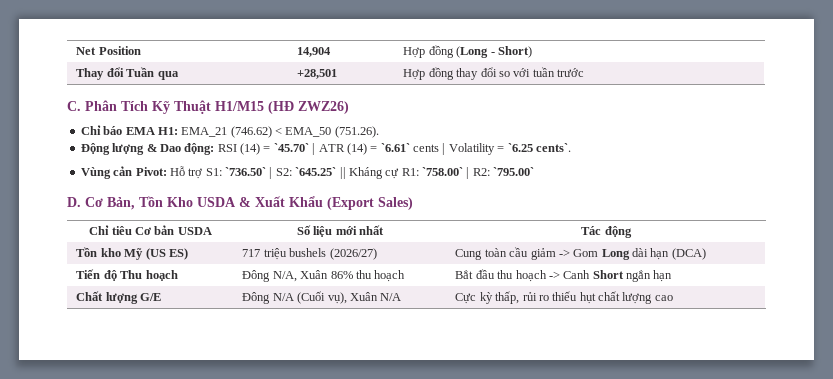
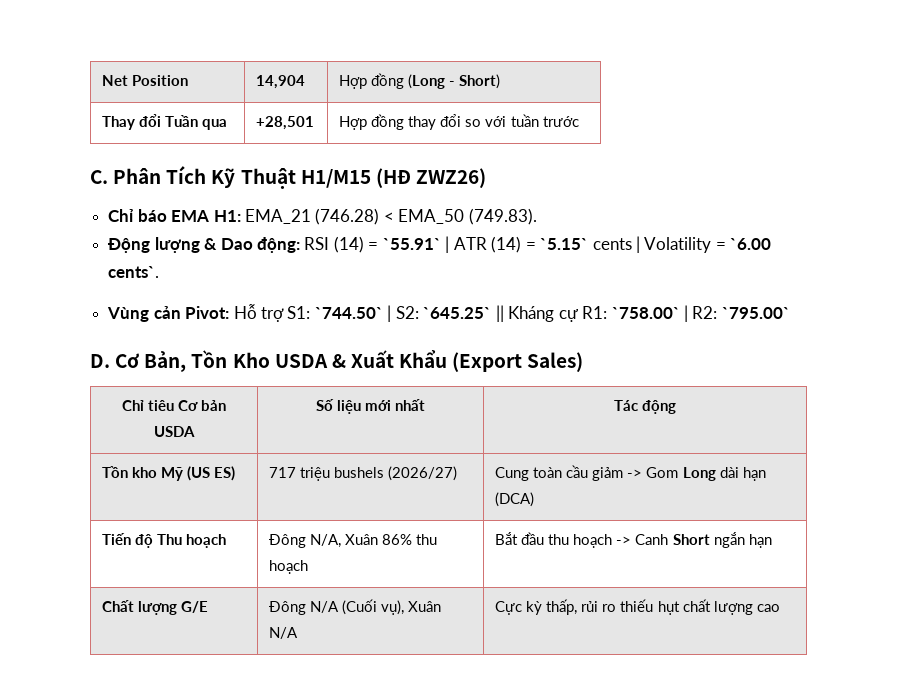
- Chỉ báo EMA H1: EMA_21 (746.62) < EMA_50 (751.26).
+ Chỉ báo EMA H1: EMA_21 (746.28) < EMA_50 (749.83).
- Động lượng & Dao động: RSI (14) = `45.70` | ATR (14) = `6.61` cents | Volatility = `6.25 cents`.
+ Động lượng & Dao động: RSI (14) = `55.91` | ATR (14) = `5.15` cents | Volatility = `6.00 cents`.
- Vùng cản Pivot: Hỗ trợ S1: `736.50` | S2: `645.25` || Kháng cự R1: `758.00` | R2: `795.00`
+ Vùng cản Pivot: Hỗ trợ S1: `744.50` | S2: `645.25` || Kháng cự R1: `758.00` | R2: `795.00`

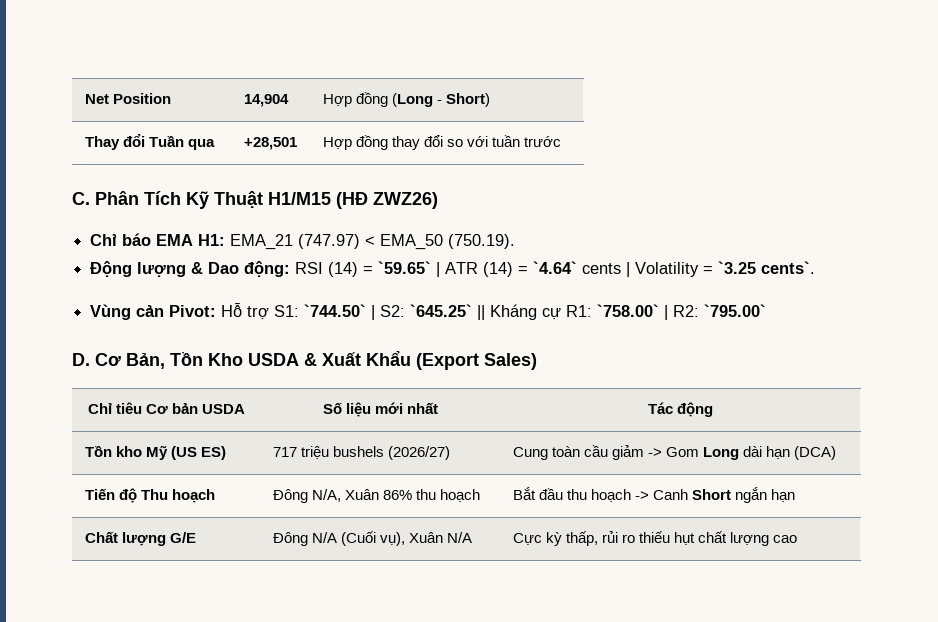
- Chỉ báo EMA H1: EMA_21 (746.28) < EMA_50 (749.83).
+ Chỉ báo EMA H1: EMA_21 (747.97) < EMA_50 (750.19).
- Động lượng & Dao động: RSI (14) = `55.91` | ATR (14) = `5.15` cents | Volatility = `6.00 cents`.
+ Động lượng & Dao động: RSI (14) = `59.65` | ATR (14) = `4.64` cents | Volatility = `3.25 cents`.

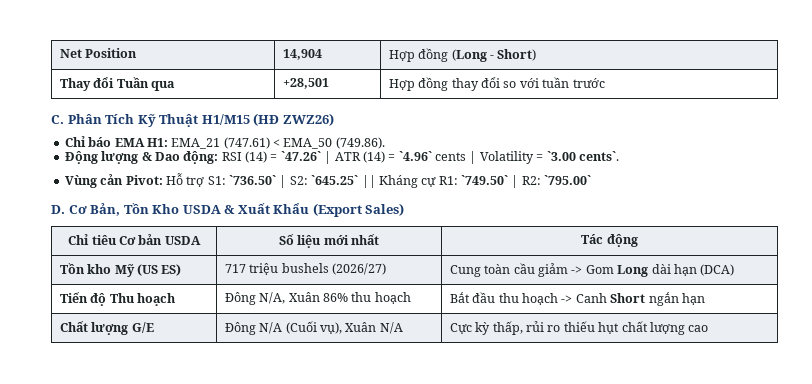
- Chỉ báo EMA H1: EMA_21 (747.97) < EMA_50 (750.19).
+ Chỉ báo EMA H1: EMA_21 (747.61) < EMA_50 (749.86).
- Động lượng & Dao động: RSI (14) = `59.65` | ATR (14) = `4.64` cents | Volatility = `3.25 cents`.
+ Động lượng & Dao động: RSI (14) = `47.26` | ATR (14) = `4.96` cents | Volatility = `3.00 cents`.
- Vùng cản Pivot: Hỗ trợ S1: `744.50` | S2: `645.25` || Kháng cự R1: `758.00` | R2: `795.00`
+ Vùng cản Pivot: Hỗ trợ S1: `736.50` | S2: `645.25` || Kháng cự R1: `749.50` | R2: `795.00`

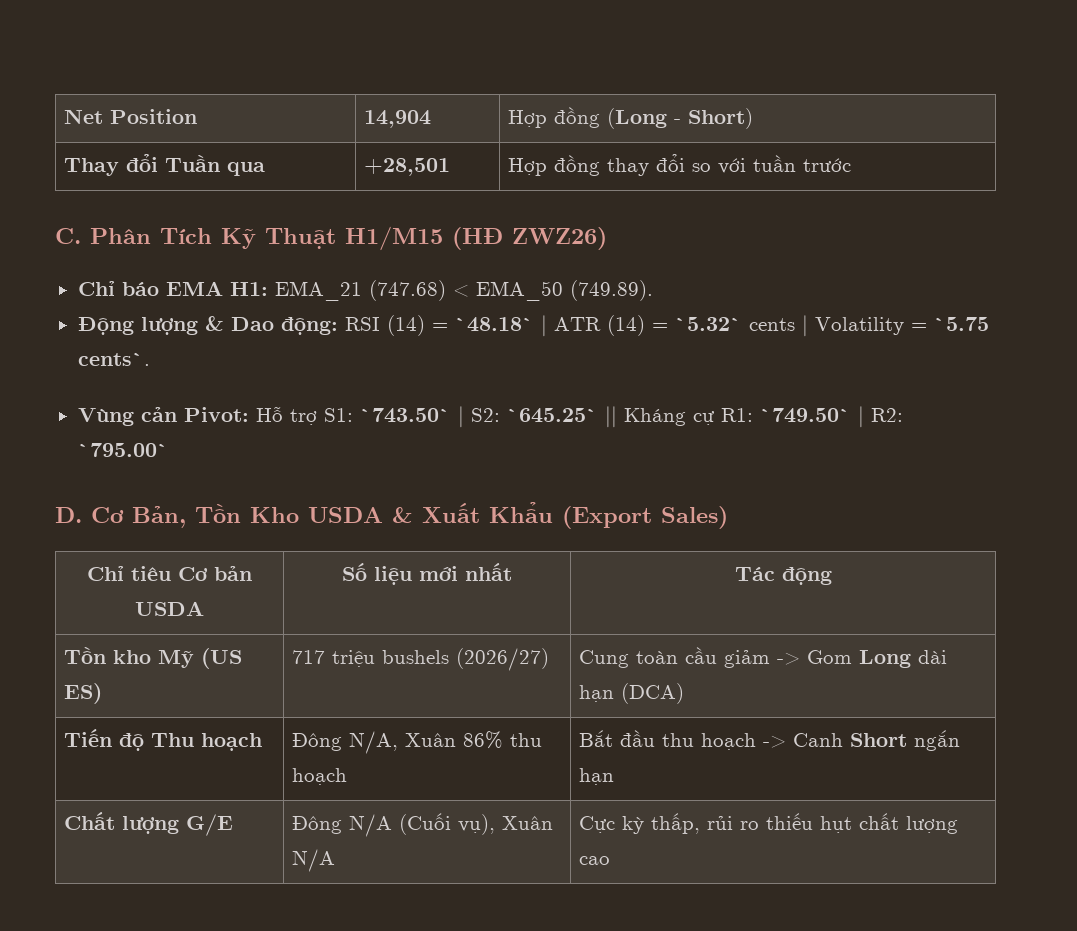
- Chỉ báo EMA H1: EMA_21 (747.61) < EMA_50 (749.86).
+ Chỉ báo EMA H1: EMA_21 (747.68) < EMA_50 (749.89).
- Động lượng & Dao động: RSI (14) = `47.26` | ATR (14) = `4.96` cents | Volatility = `3.00 cents`.
+ Động lượng & Dao động: RSI (14) = `48.18` | ATR (14) = `5.32` cents | Volatility = `5.75 cents`.
- Vùng cản Pivot: Hỗ trợ S1: `736.50` | S2: `645.25` || Kháng cự R1: `749.50` | R2: `795.00`
+ Vùng cản Pivot: Hỗ trợ S1: `743.50` | S2: `645.25` || Kháng cự R1: `749.50` | R2: `795.00`

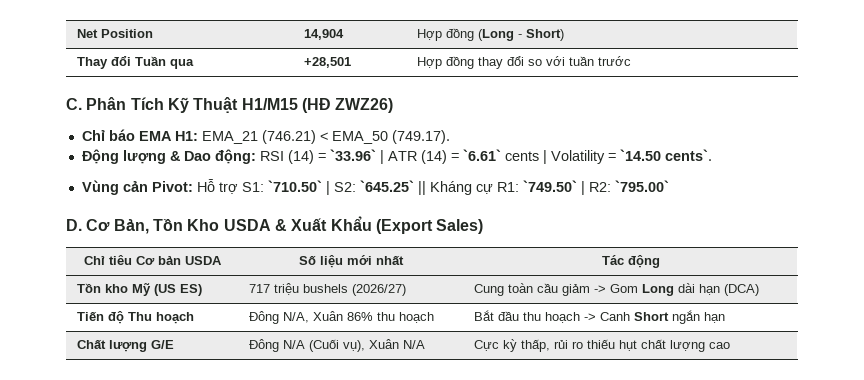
- Chỉ báo EMA H1: EMA_21 (747.68) < EMA_50 (749.89).
+ Chỉ báo EMA H1: EMA_21 (746.21) < EMA_50 (749.17).
- Động lượng & Dao động: RSI (14) = `48.18` | ATR (14) = `5.32` cents | Volatility = `5.75 cents`.
+ Động lượng & Dao động: RSI (14) = `33.96` | ATR (14) = `6.61` cents | Volatility = `14.50 cents`.
- Vùng cản Pivot: Hỗ trợ S1: `743.50` | S2: `645.25` || Kháng cự R1: `749.50` | R2: `795.00`
+ Vùng cản Pivot: Hỗ trợ S1: `710.50` | S2: `645.25` || Kháng cự R1: `749.50` | R2: `795.00`

